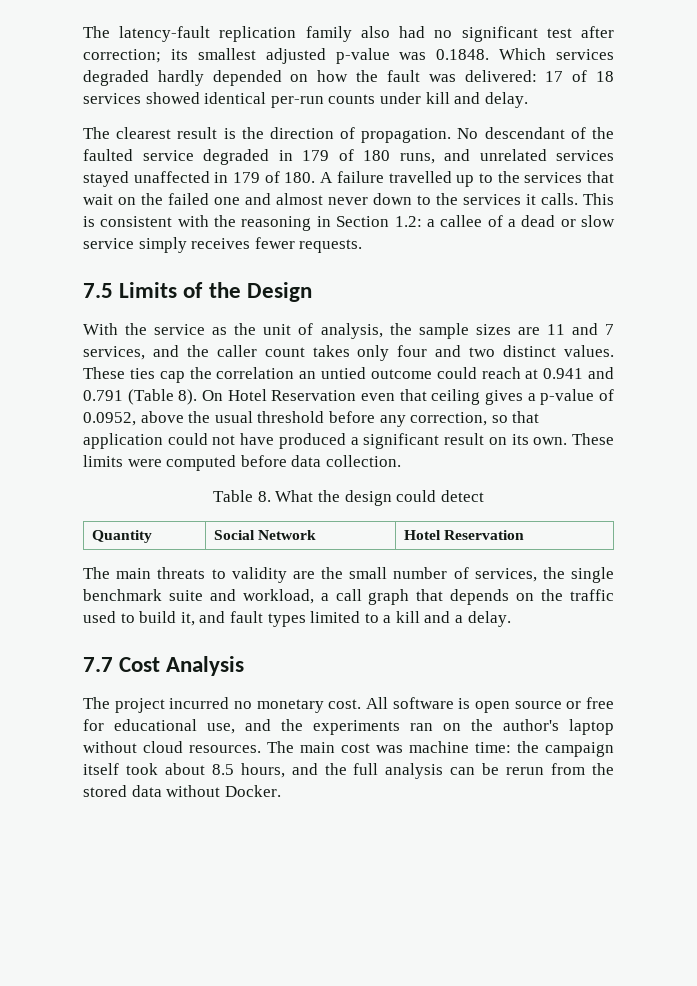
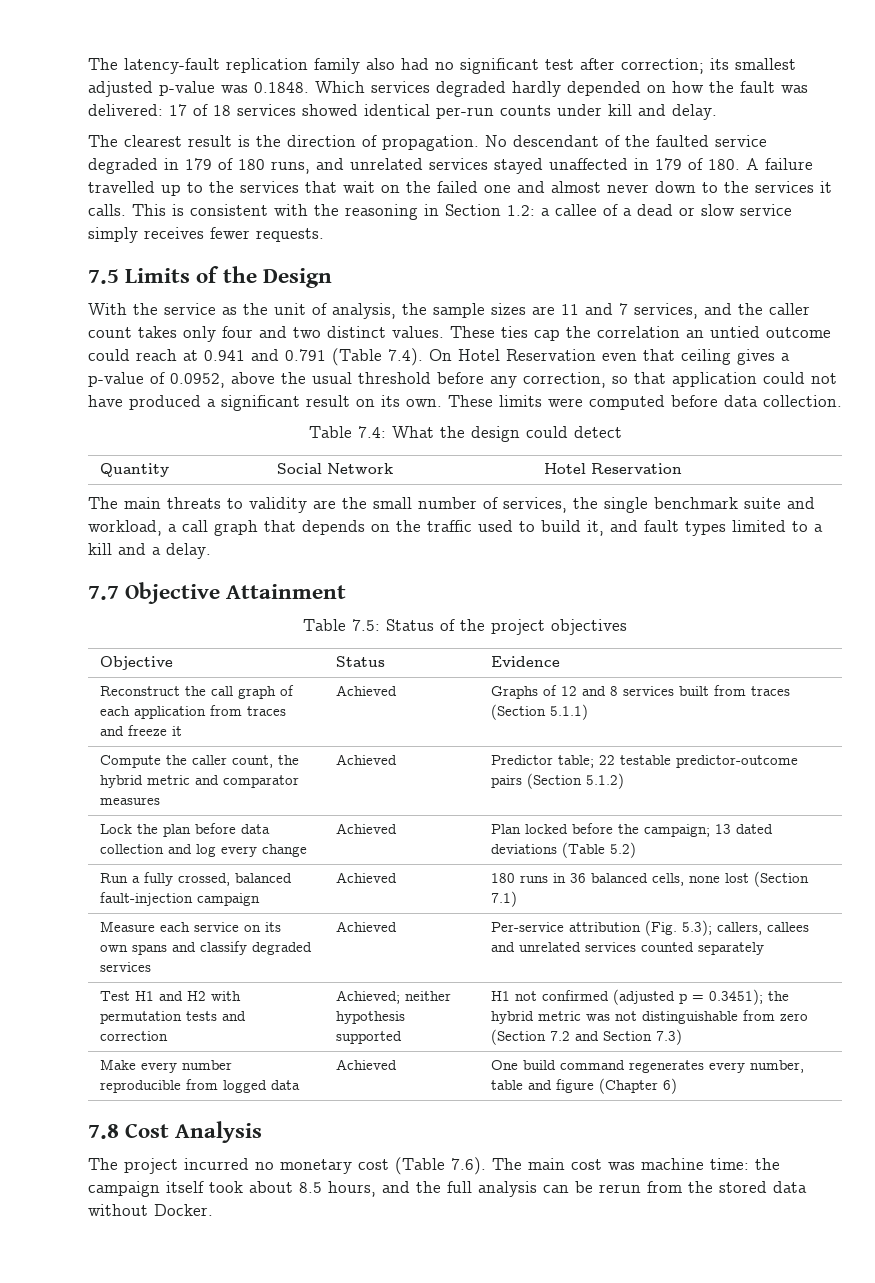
- These ties cap the correlation an untied outcome could reach at 0.941 and 0.791 (Table 8). On Hotel Reservation even that ceiling gives a p-value of 0.0952, above the usual threshold before any correction, so that application could not have produced a significant result on its own.
+ These ties cap the correlation an untied outcome could reach at 0.941 and 0.791 (Table 7.4). On Hotel Reservation even that ceiling gives a p-value of 0.0952, above the usual threshold before any correction, so that application could not have produced a significant result on its own.
- Table 8. What the design could detect
+ Table 7.4: What the design could detect
- 7.7 Cost Analysis
+ 7.7 Objective Attainment
+ Table 7.5: Status of the project objectives
+ Objective | Status | Evidence
+ Reconstruct the call graph of each application from traces and freeze it | Achieved | Graphs of 12 and 8 services built from traces (Section 5.1.1)
+ Compute the caller count, the hybrid metric and comparator measures | Achieved | Predictor table; 22 testable predictor-outcome pairs (Section 5.1.2)
+ Lock the plan before data collection and log every change | Achieved | Plan locked before the campaign; 13 dated deviations (Table 5.2)
+ Run a fully crossed, balanced fault-injection campaign | Achieved | 180 runs in 36 balanced cells, none lost (Section 7.1)
+ Measure each service on its own spans and classify degraded services | Achieved | Per-service attribution (Fig. 5.3); callers, callees and unrelated services counted separately
+ Test H1 and H2 with permutation tests and correction | Achieved; neither hypothesis supported | H1 not confirmed (adjusted p = 0.3451); the hybrid metric was not distinguishable from zero (Section 7.2 and Section 7.3)
+ Make every number reproducible from logged data | Achieved | One build command regenerates every number, table and figure (Chapter 6)
+ 7.8 Cost Analysis
- The project incurred no monetary cost. All software is open source or free for educational use, and the experiments ran on the author's laptop without cloud resources. The main cost was machine time: the campaign itself took about 8.5 hours, and the full analysis can be rerun from the stored data without Docker.
+ The project incurred no monetary cost (Table 7.6). The main cost was machine time: the campaign itself took about 8.5 hours, and the full analysis can be rerun from the stored data without Docker.

